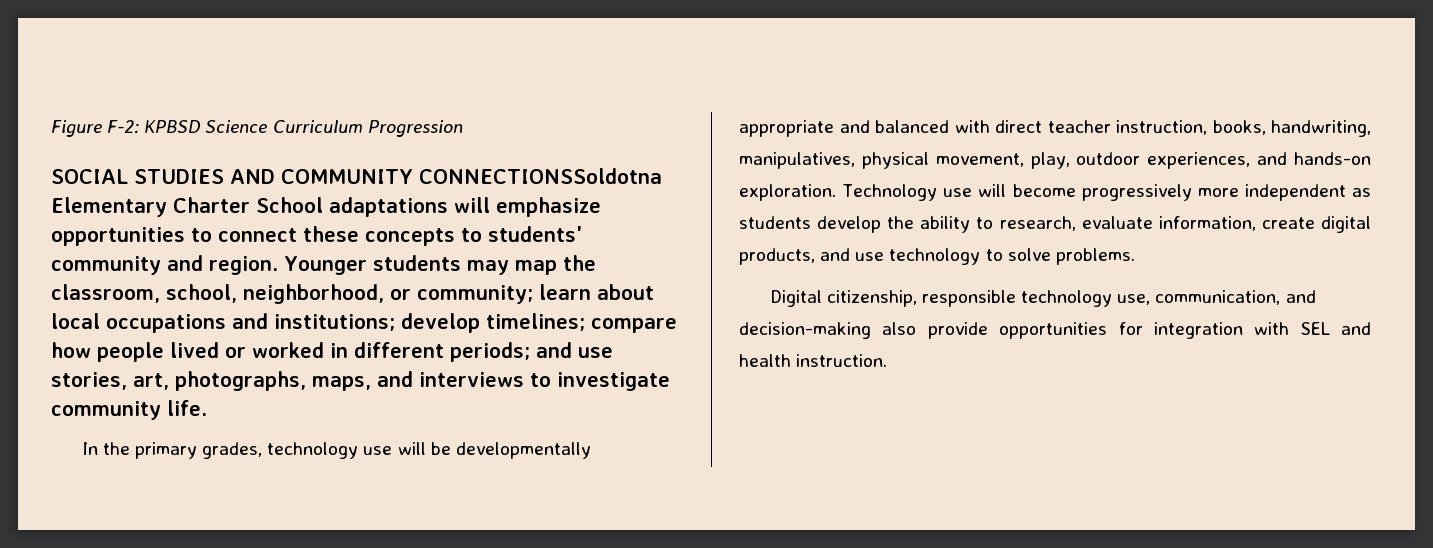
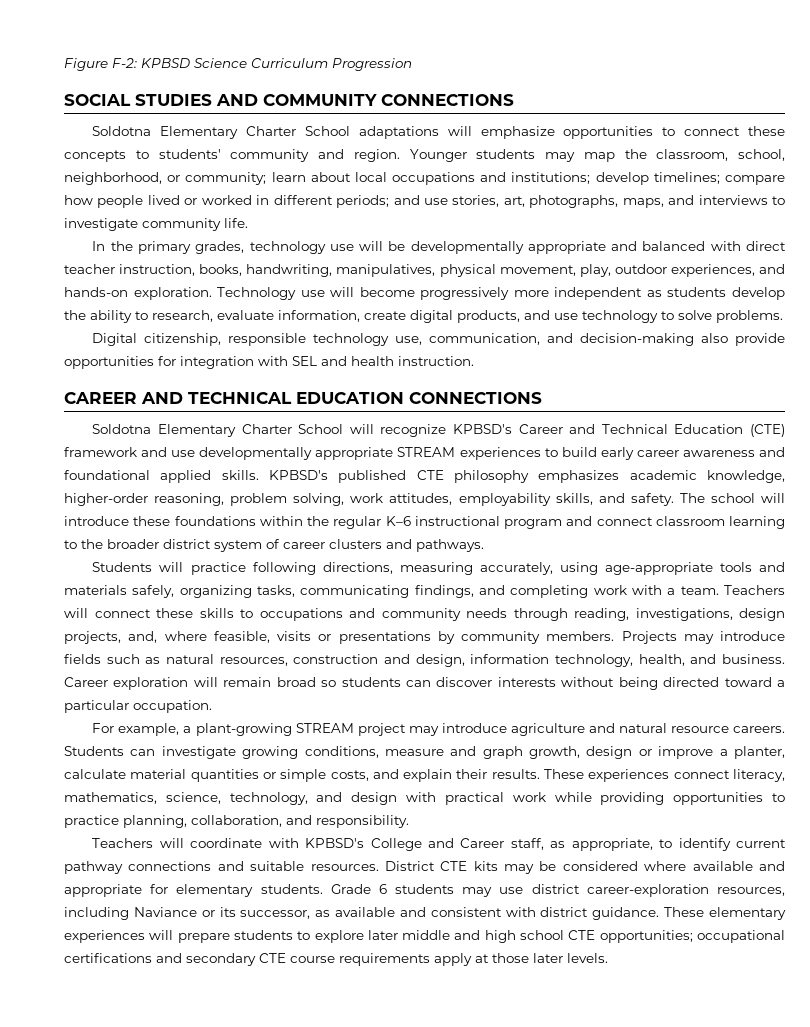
- SOCIAL STUDIES AND COMMUNITY CONNECTIONSSoldotna Elementary Charter School adaptations will emphasize opportunities to connect these concepts to students' community and region.
+ SOCIAL STUDIES AND COMMUNITY CONNECTIONS
+ Soldotna Elementary Charter School adaptations will emphasize opportunities to connect these concepts to students' community and region.
+ CAREER AND TECHNICAL EDUCATION CONNECTIONS
+ Soldotna Elementary Charter School will recognize KPBSD's Career and Technical Education (CTE) framework and use developmentally appropriate STREAM experiences to build early career awareness and foundational applied skills. KPBSD's published CTE philosophy emphasizes academic knowledge, higher-order reasoning, problem solving, work attitudes, employability skills, and safety. The school will introduce these foundations within the regular K–6 instructional program and connect classroom learning to the broader district system of career clusters and pathways.
+ Students will practice following directions, measuring accurately, using age-appropriate tools and materials safely, organizing tasks, communicating findings, and completing work with a team. Teachers will connect these skills to occupations and community needs through reading, investigations, design projects, and, where feasible, visits or presentations by community members. Projects may introduce fields such as natural resources, construction and design, information technology, health, and business. Career exploration will remain broad so students can discover interests without being directed toward a particular occupation.
+ For example, a plant-growing STREAM project may introduce agriculture and natural resource careers. Students can investigate growing conditions, measure and graph growth, design or improve a planter, calculate material quantities or simple costs, and explain their results. These experiences connect literacy, mathematics, science, technology, and design with practical work while providing opportunities to practice planning, collaboration, and responsibility.
+ Teachers will coordinate with KPBSD's College and Career staff, as appropriate, to identify current pathway connections and suitable resources. District CTE kits may be considered where available and appropriate for elementary students. Grade 6 students may use district career-exploration resources, including Naviance or its successor, as available and consistent with district guidance. These elementary experiences will prepare students to explore later middle and high school CTE opportunities; occupational certifications and secondary CTE course requirements apply at those later levels.

